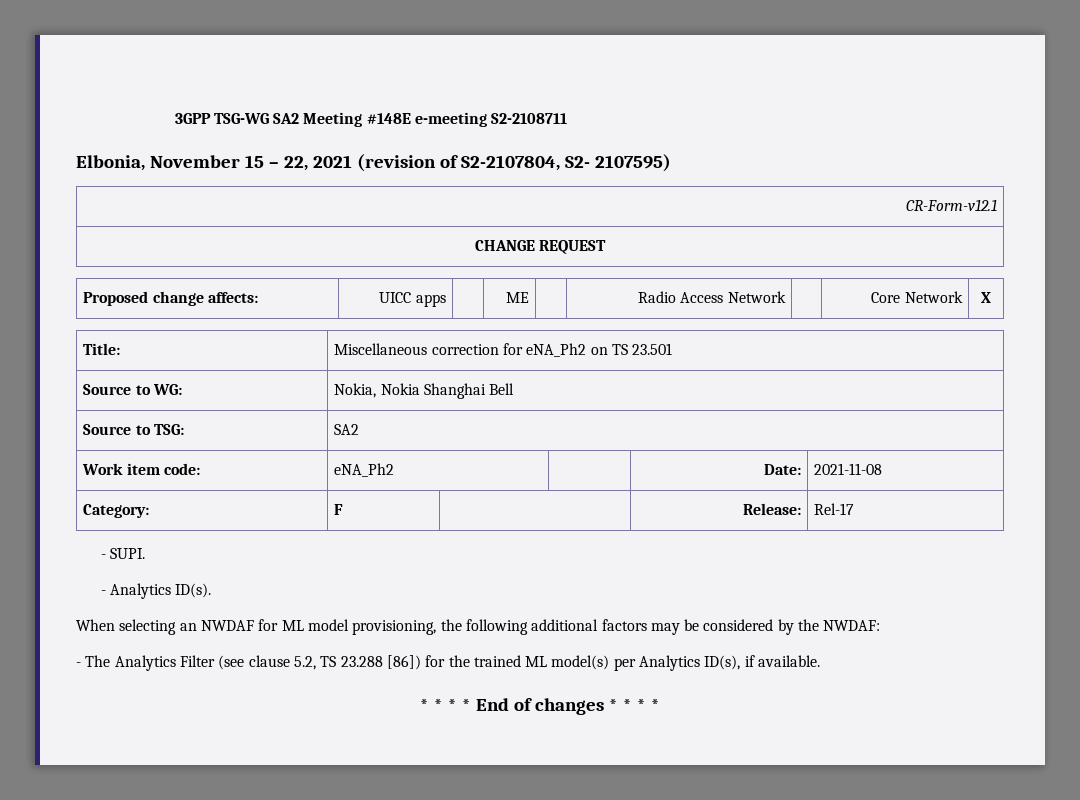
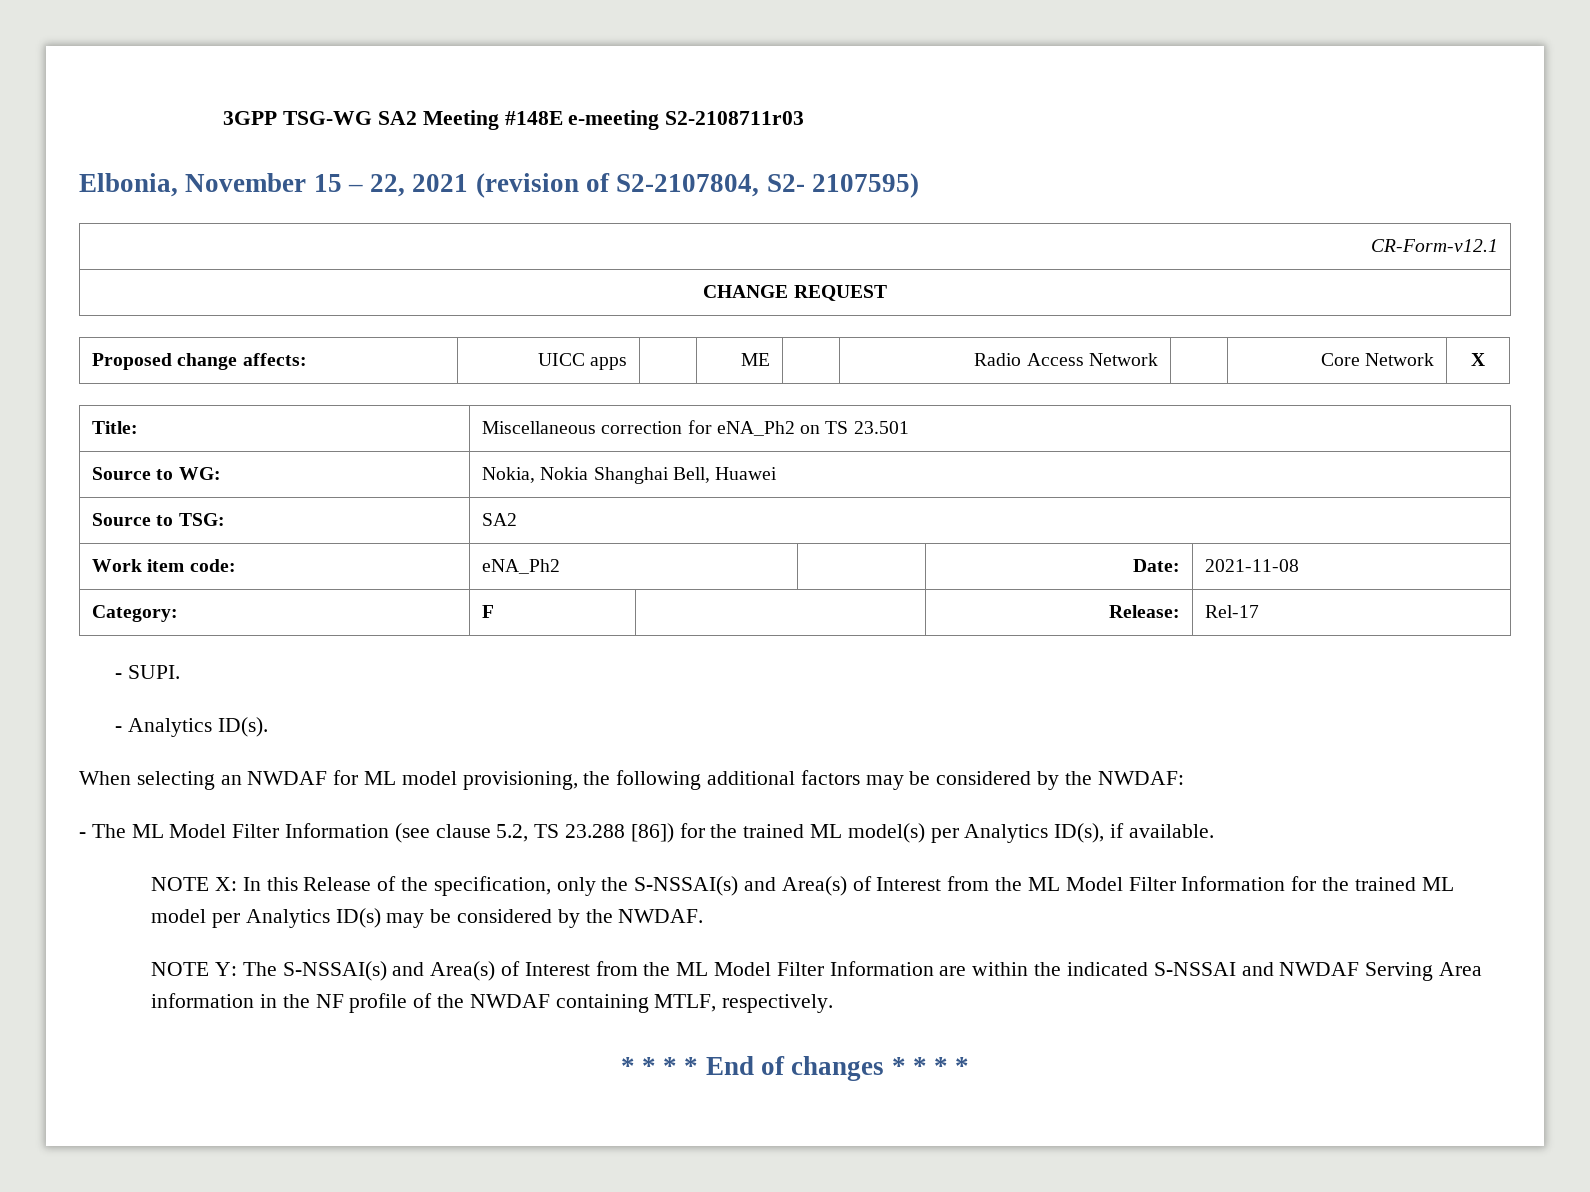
- 3GPP TSG-WG SA2 Meeting #148E e-meeting S2-2108711
+ 3GPP TSG-WG SA2 Meeting #148E e-meeting S2-2108711r03
- Source to WG: | Nokia, Nokia Shanghai Bell
+ Source to WG: | Nokia, Nokia Shanghai Bell, Huawei
- - The Analytics Filter (see clause 5.2, TS 23.288 [86]) for the trained ML model(s) per Analytics ID(s), if available.
+ - The ML Model Filter Information (see clause 5.2, TS 23.288 [86]) for the trained ML model(s) per Analytics ID(s), if available.
+ NOTE X: In this Release of the specification, only the S-NSSAI(s) and Area(s) of Interest from the ML Model Filter Information for the trained ML model per Analytics ID(s) may be considered by the NWDAF.
+ NOTE Y: The S-NSSAI(s) and Area(s) of Interest from the ML Model Filter Information are within the indicated S-NSSAI and NWDAF Serving Area information in the NF profile of the NWDAF containing MTLF, respectively.

